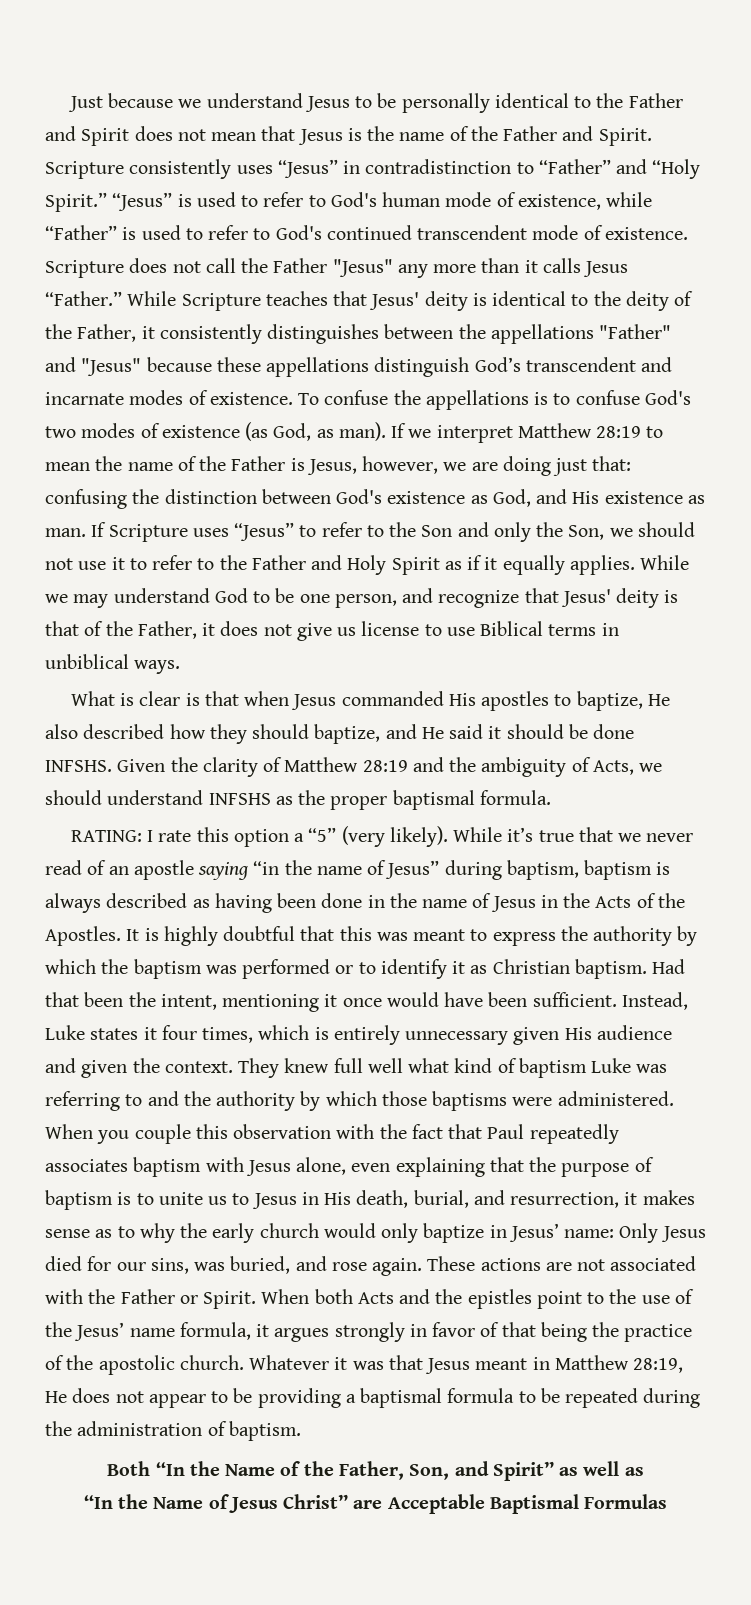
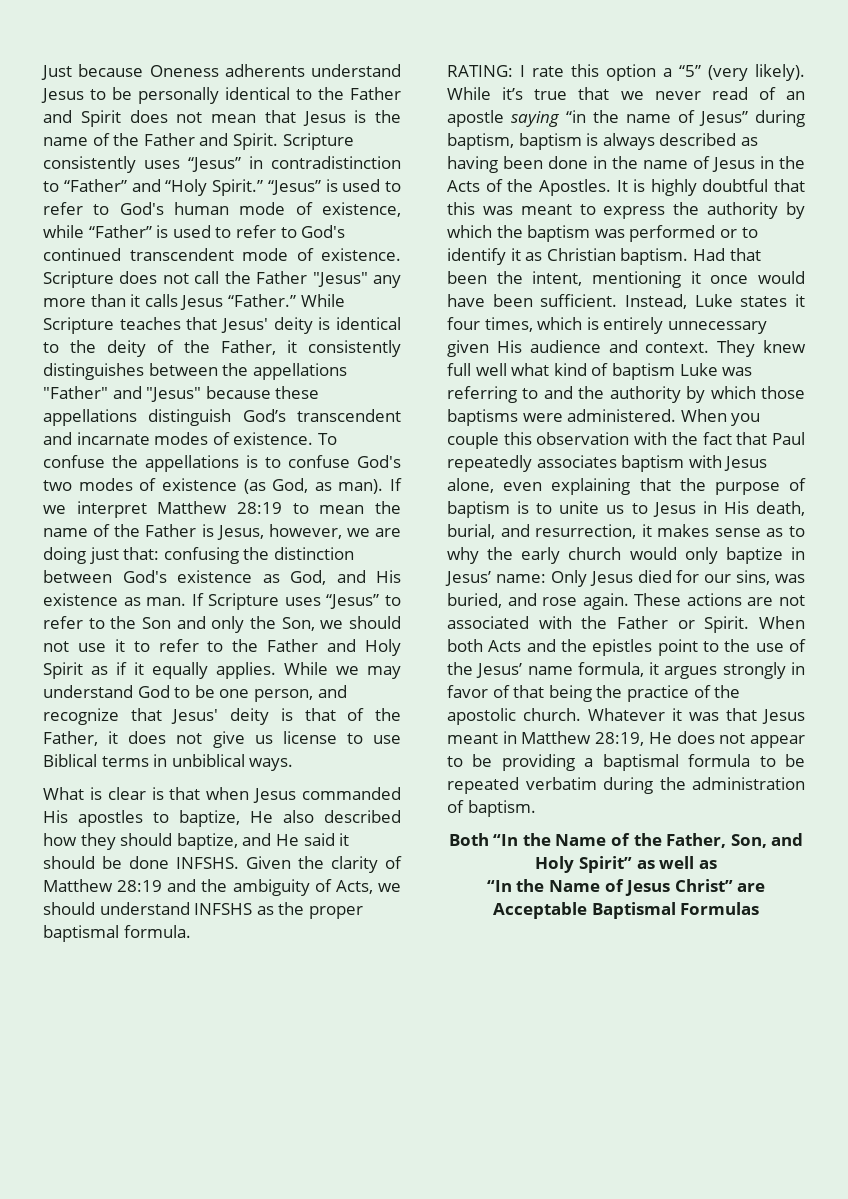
- Just because we understand Jesus to be personally identical to the Father and Spirit does not mean that Jesus is the name of the Father and Spirit.
+ Just because Oneness adherents understand Jesus to be personally identical to the Father and Spirit does not mean that Jesus is the name of the Father and Spirit.
- Instead, Luke states it four times, which is entirely unnecessary given His audience and given the context.
+ Instead, Luke states it four times, which is entirely unnecessary given His audience and context.
- Whatever it was that Jesus meant in Matthew 28:19, He does not appear to be providing a baptismal formula to be repeated during the administration of baptism.
+ Whatever it was that Jesus meant in Matthew 28:19, He does not appear to be providing a baptismal formula to be repeated verbatim during the administration of baptism.
- Both “In the Name of the Father, Son, and Spirit” as well as
+ Both “In the Name of the Father, Son, and Holy Spirit” as well as

